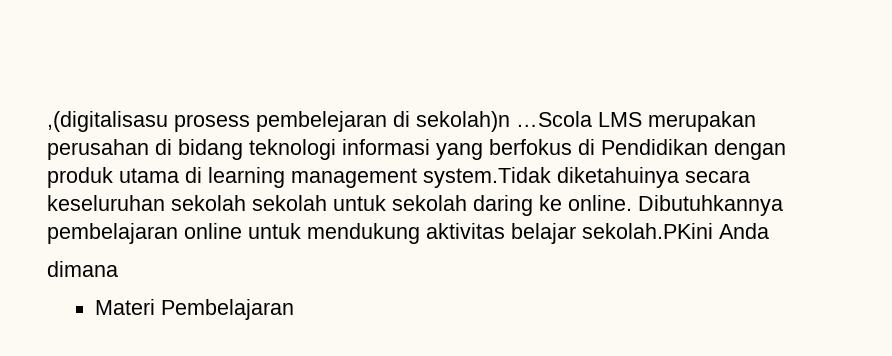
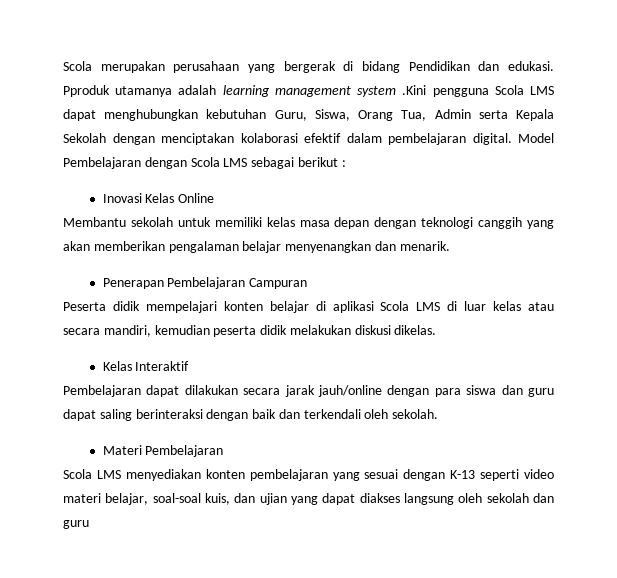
- ,(digitalisasu prosess pembelejaran di sekolah)n …Scola LMS merupakan perusahan di bidang teknologi informasi yang berfokus di Pendidikan dengan produk utama di learning management system.Tidak diketahuinya secara keseluruhan sekolah sekolah untuk sekolah daring ke online. Dibutuhkannya pembelajaran online untuk mendukung aktivitas belajar sekolah.PKini Anda
- dimana
+ Scola merupakan perusahaan yang bergerak di bidang Pendidikan dan edukasi. Pproduk utamanya adalah learning management system .Kini pengguna Scola LMS dapat menghubungkan kebutuhan Guru, Siswa, Orang Tua, Admin serta Kepala Sekolah dengan menciptakan kolaborasi efektif dalam pembelajaran digital. Model Pembelajaran dengan Scola LMS sebagai berikut :
+ Inovasi Kelas Online
+ Membantu sekolah untuk memiliki kelas masa depan dengan teknologi canggih yang akan memberikan pengalaman belajar menyenangkan dan menarik.
+ Penerapan Pembelajaran Campuran
+ Peserta didik mempelajari konten belajar di aplikasi Scola LMS di luar kelas atau secara mandiri, kemudian peserta didik melakukan diskusi dikelas.
+ Kelas Interaktif
+ Pembelajaran dapat dilakukan secara jarak jauh/online dengan para siswa dan guru dapat saling berinteraksi dengan baik dan terkendali oleh sekolah.
  Materi Pembelajaran
+ Scola LMS menyediakan konten pembelajaran yang sesuai dengan K-13 seperti video materi belajar, soal-soal kuis, dan ujian yang dapat diakses langsung oleh sekolah dan guru

